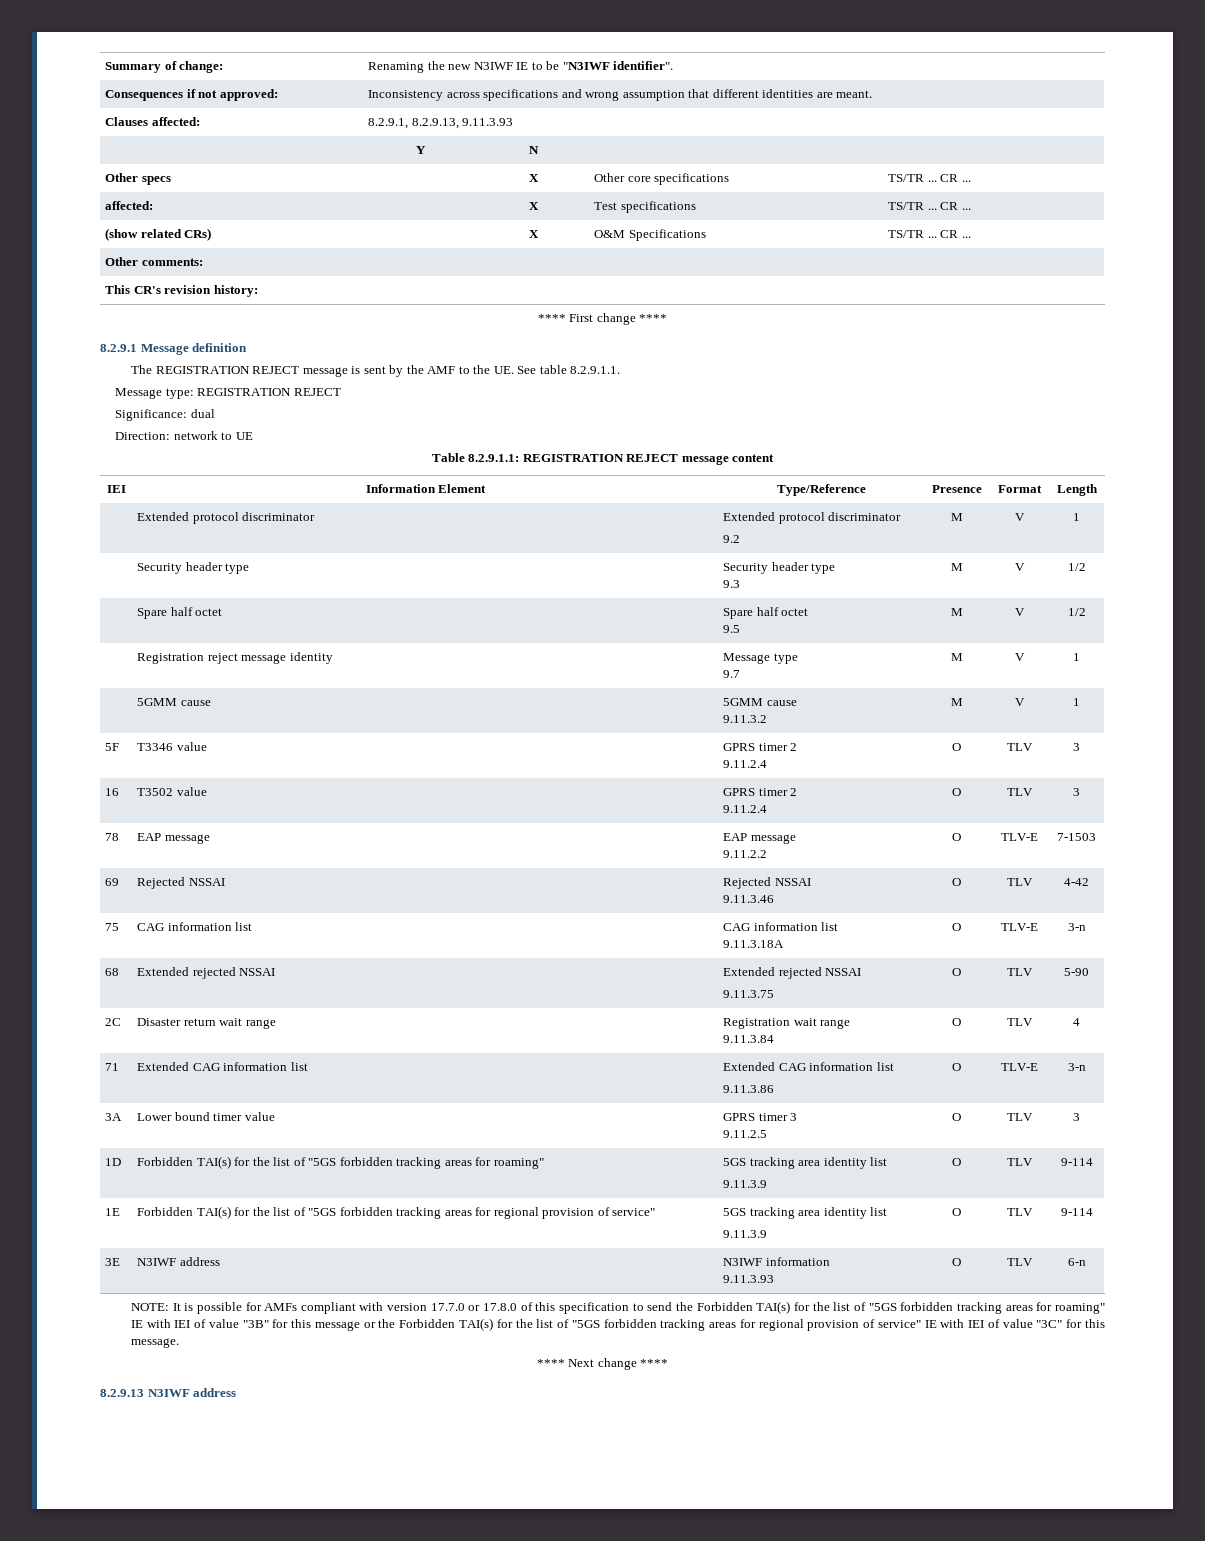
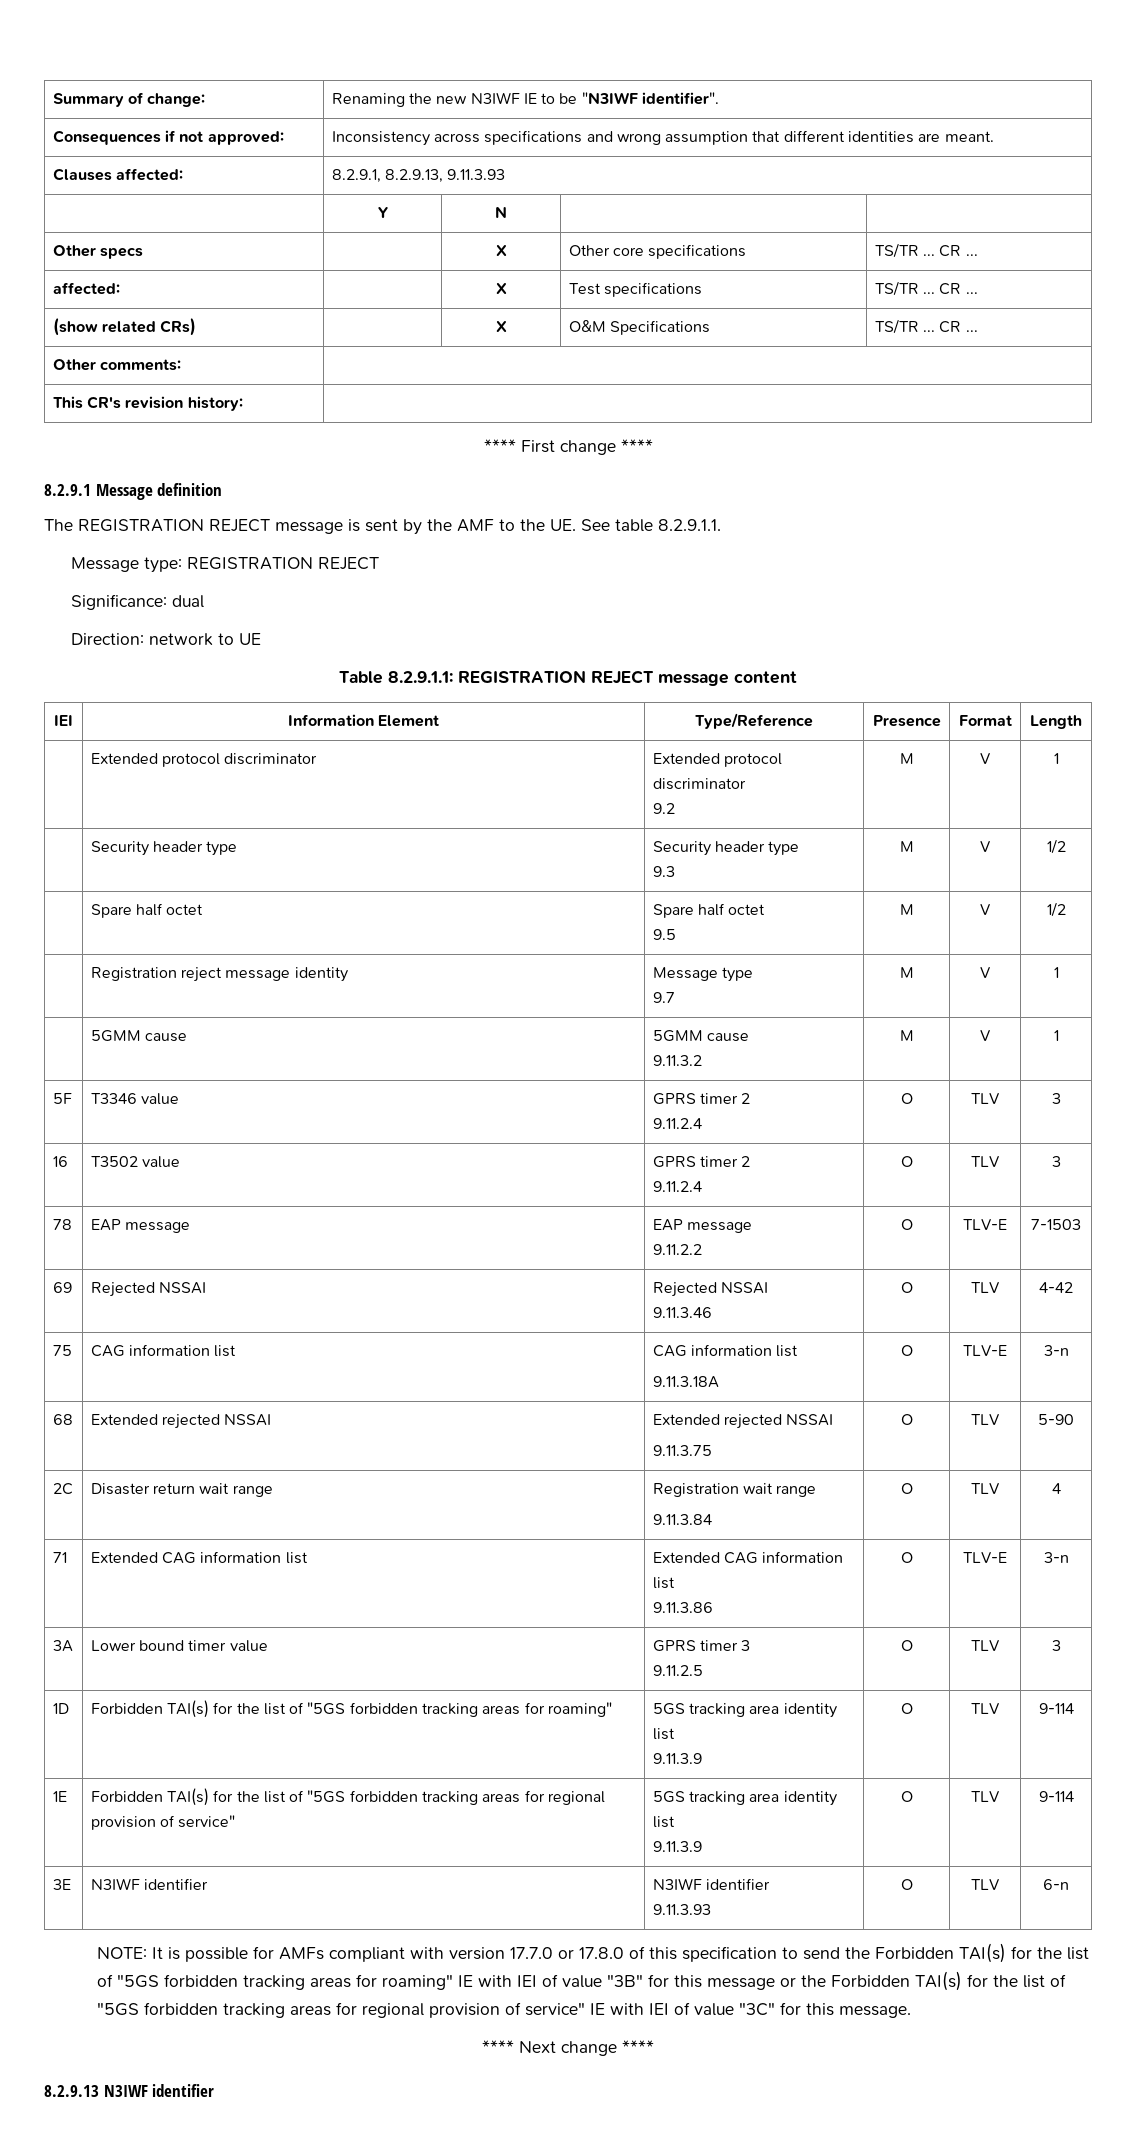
- 3E | N3IWF address | N3IWF information
+ 3E | N3IWF identifier | N3IWF identifier
- 8.2.9.13 N3IWF address
+ 8.2.9.13 N3IWF identifier

